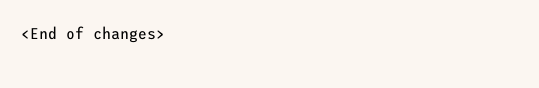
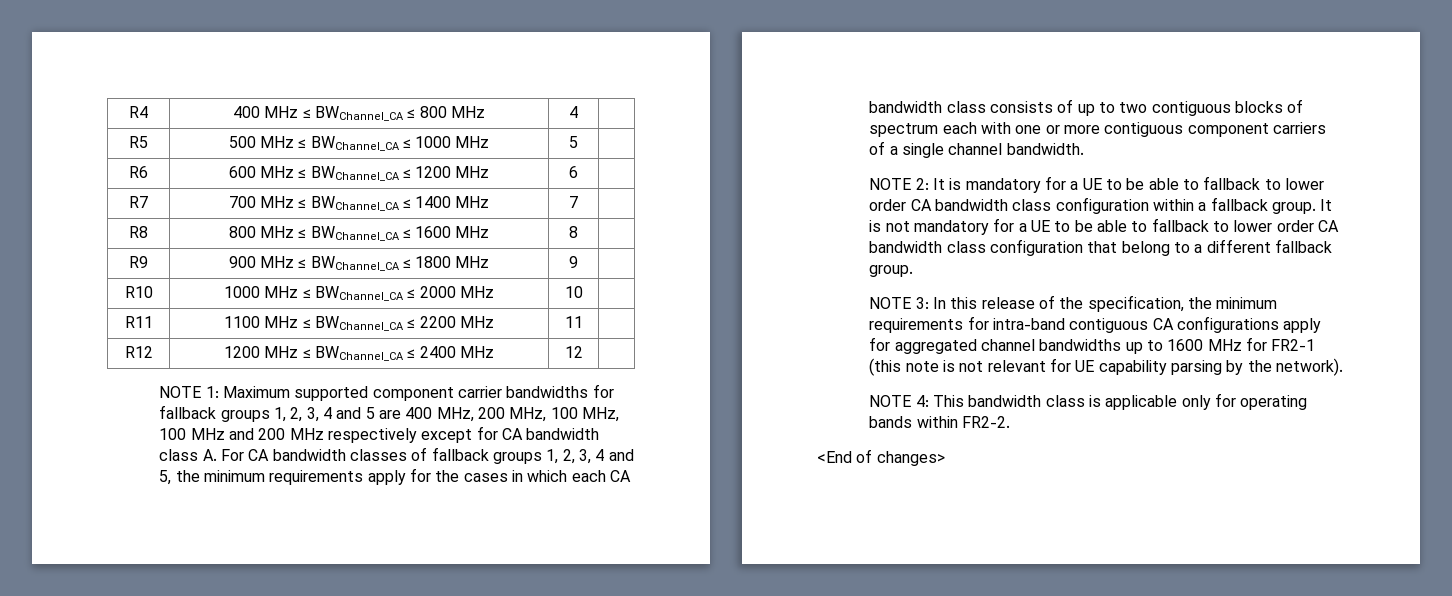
+ R4 | 400 MHz ≤ BWChannel_CA ≤ 800 MHz | 4 |
+ R5 | 500 MHz ≤ BWChannel_CA ≤ 1000 MHz | 5 |
+ R6 | 600 MHz ≤ BWChannel_CA ≤ 1200 MHz | 6 |
+ R7 | 700 MHz ≤ BWChannel_CA ≤ 1400 MHz | 7 |
+ R8 | 800 MHz ≤ BWChannel_CA ≤ 1600 MHz | 8 |
+ R9 | 900 MHz ≤ BWChannel_CA ≤ 1800 MHz | 9 |
+ R10 | 1000 MHz ≤ BWChannel_CA ≤ 2000 MHz | 10 |
+ R11 | 1100 MHz ≤ BWChannel_CA ≤ 2200 MHz | 11 |
+ R12 | 1200 MHz ≤ BWChannel_CA ≤ 2400 MHz | 12 |
+ NOTE 1: Maximum supported component carrier bandwidths for fallback groups 1, 2, 3, 4 and 5 are 400 MHz, 200 MHz, 100 MHz, 100 MHz and 200 MHz respectively except for CA bandwidth class A. For CA bandwidth classes of fallback groups 1, 2, 3, 4 and 5, the minimum requirements apply for the cases in which each CA bandwidth class consists of up to two contiguous blocks of spectrum each with one or more contiguous component carriers of a single channel bandwidth.
+ NOTE 2: It is mandatory for a UE to be able to fallback to lower order CA bandwidth class configuration within a fallback group. It is not mandatory for a UE to be able to fallback to lower order CA bandwidth class configuration that belong to a different fallback group.
+ NOTE 3: In this release of the specification, the minimum requirements for intra-band contiguous CA configurations apply for aggregated channel bandwidths up to 1600 MHz for FR2-1 (this note is not relevant for UE capability parsing by the network).
+ NOTE 4: This bandwidth class is applicable only for operating bands within FR2-2.

